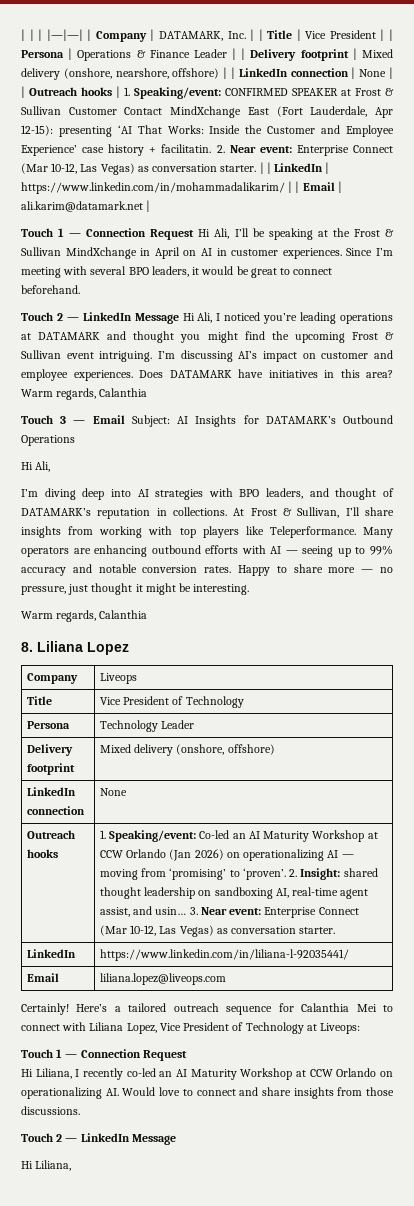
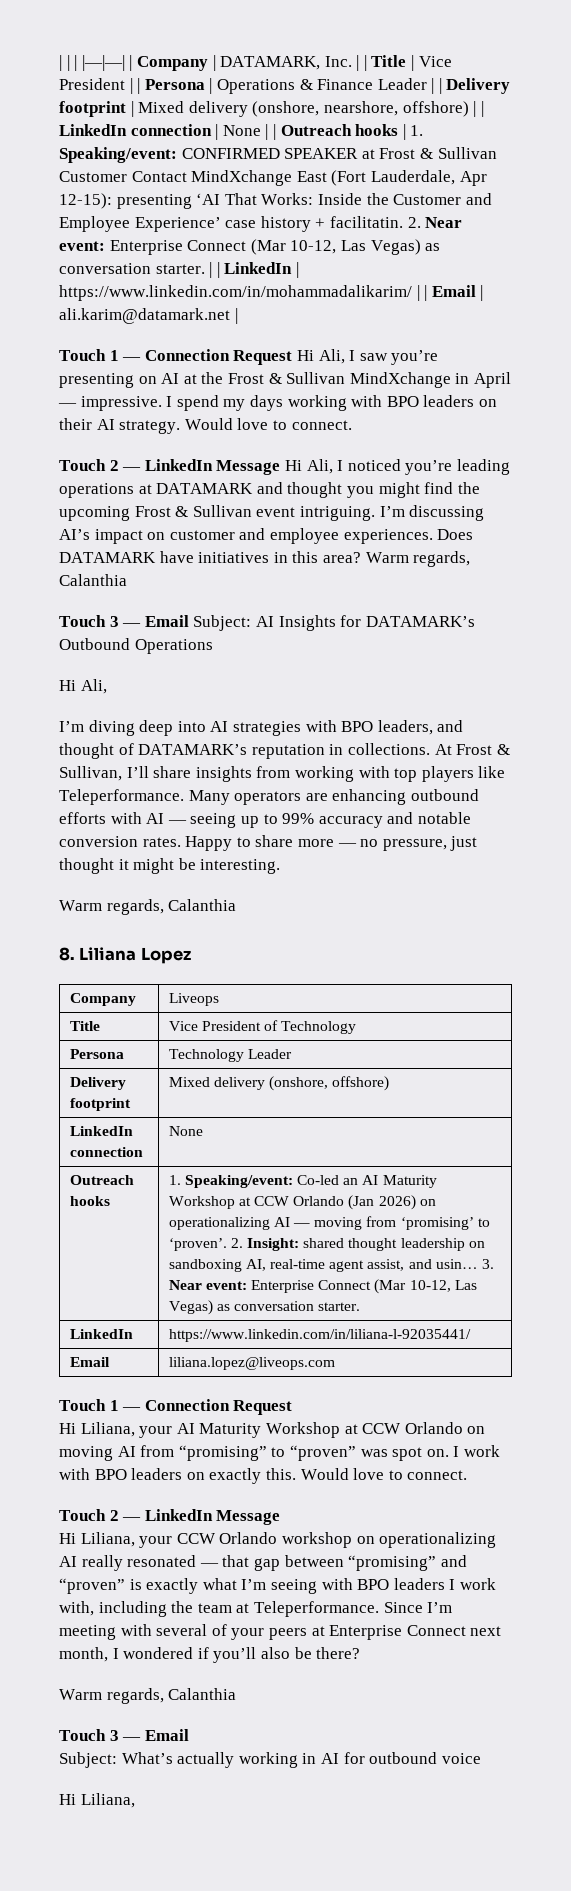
- Touch 1 — Connection Request Hi Ali, I’ll be speaking at the Frost & Sullivan MindXchange in April on AI in customer experiences. Since I’m meeting with several BPO leaders, it would be great to connect beforehand.
+ Touch 1 — Connection Request Hi Ali, I saw you’re presenting on AI at the Frost & Sullivan MindXchange in April — impressive. I spend my days working with BPO leaders on their AI strategy. Would love to connect.
- Certainly! Here’s a tailored outreach sequence for Calanthia Mei to connect with Liliana Lopez, Vice President of Technology at Liveops:
- Hi Liliana, I recently co-led an AI Maturity Workshop at CCW Orlando on operationalizing AI. Would love to connect and share insights from those discussions.
+ Hi Liliana, your AI Maturity Workshop at CCW Orlando on moving AI from “promising” to “proven” was spot on. I work with BPO leaders on exactly this. Would love to connect.
  Touch 2 — LinkedIn Message
+ Hi Liliana, your CCW Orlando workshop on operationalizing AI really resonated — that gap between “promising” and “proven” is exactly what I’m seeing with BPO leaders I work with, including the team at Teleperformance. Since I’m meeting with several of your peers at Enterprise Connect next month, I wondered if you’ll also be there?
+ Warm regards, Calanthia
+ Touch 3 — Email
+ Subject: What’s actually working in AI for outbound voice

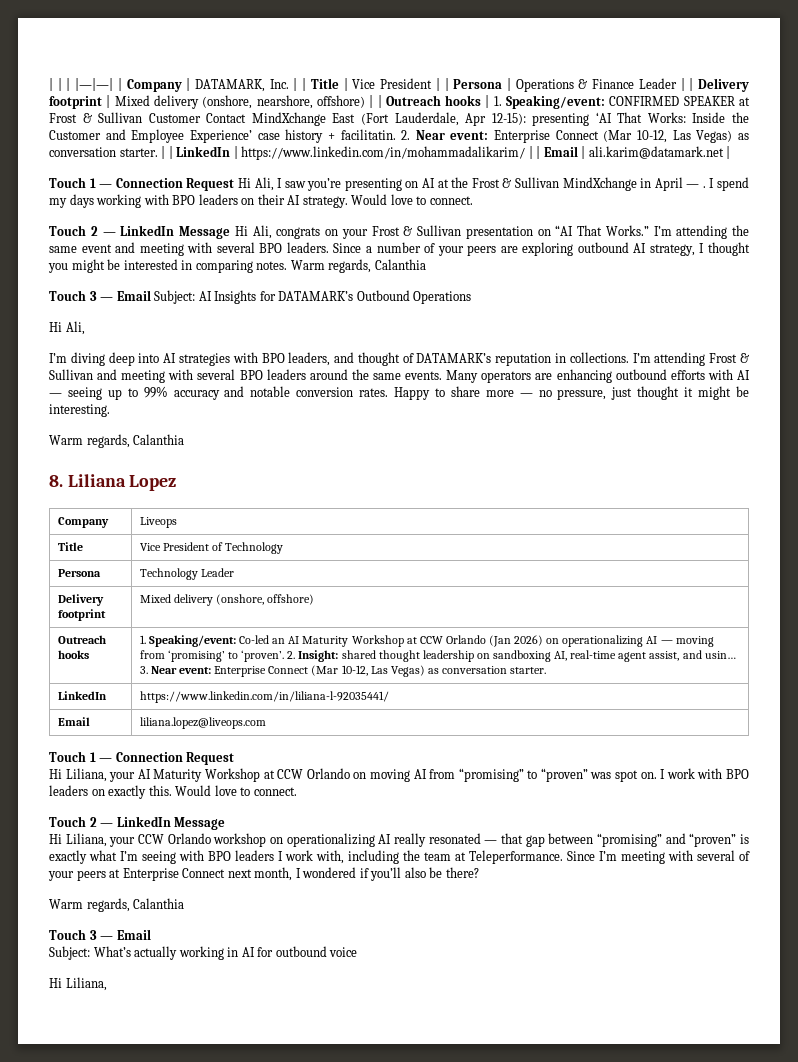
- | | | |—|—| | Company | DATAMARK, Inc. | | Title | Vice President | | Persona | Operations & Finance Leader | | Delivery footprint | Mixed delivery (onshore, nearshore, offshore) | | LinkedIn connection | None | | Outreach hooks | 1. Speaking/event: CONFIRMED SPEAKER at Frost & Sullivan Customer Contact MindXchange East (Fort Lauderdale, Apr 12-15): presenting ‘AI That Works: Inside the Customer and Employee Experience’ case history + facilitatin.
+ | | | |—|—| | Company | DATAMARK, Inc. | | Title | Vice President | | Persona | Operations & Finance Leader | | Delivery footprint | Mixed delivery (onshore, nearshore, offshore) | | Outreach hooks | 1. Speaking/event: CONFIRMED SPEAKER at Frost & Sullivan Customer Contact MindXchange East (Fort Lauderdale, Apr 12-15): presenting ‘AI That Works: Inside the Customer and Employee Experience’ case history + facilitatin.
- Touch 1 — Connection Request Hi Ali, I saw you’re presenting on AI at the Frost & Sullivan MindXchange in April — impressive.
+ Touch 1 — Connection Request Hi Ali, I saw you’re presenting on AI at the Frost & Sullivan MindXchange in April — .
- Touch 2 — LinkedIn Message Hi Ali, I noticed you’re leading operations at DATAMARK and thought you might find the upcoming Frost & Sullivan event intriguing. I’m discussing AI’s impact on customer and employee experiences. Does DATAMARK have initiatives in this area?
+ Touch 2 — LinkedIn Message Hi Ali, congrats on your Frost & Sullivan presentation on “AI That Works.” I’m attending the same event and meeting with several BPO leaders. Since a number of your peers are exploring outbound AI strategy, I thought you might be interested in comparing notes.
- At Frost & Sullivan, I’ll share insights from working with top players like Teleperformance.
+ I’m attending Frost & Sullivan and meeting with several BPO leaders around the same events.
  Delivery footprint | Mixed delivery (onshore, offshore)
- LinkedIn connection | None

